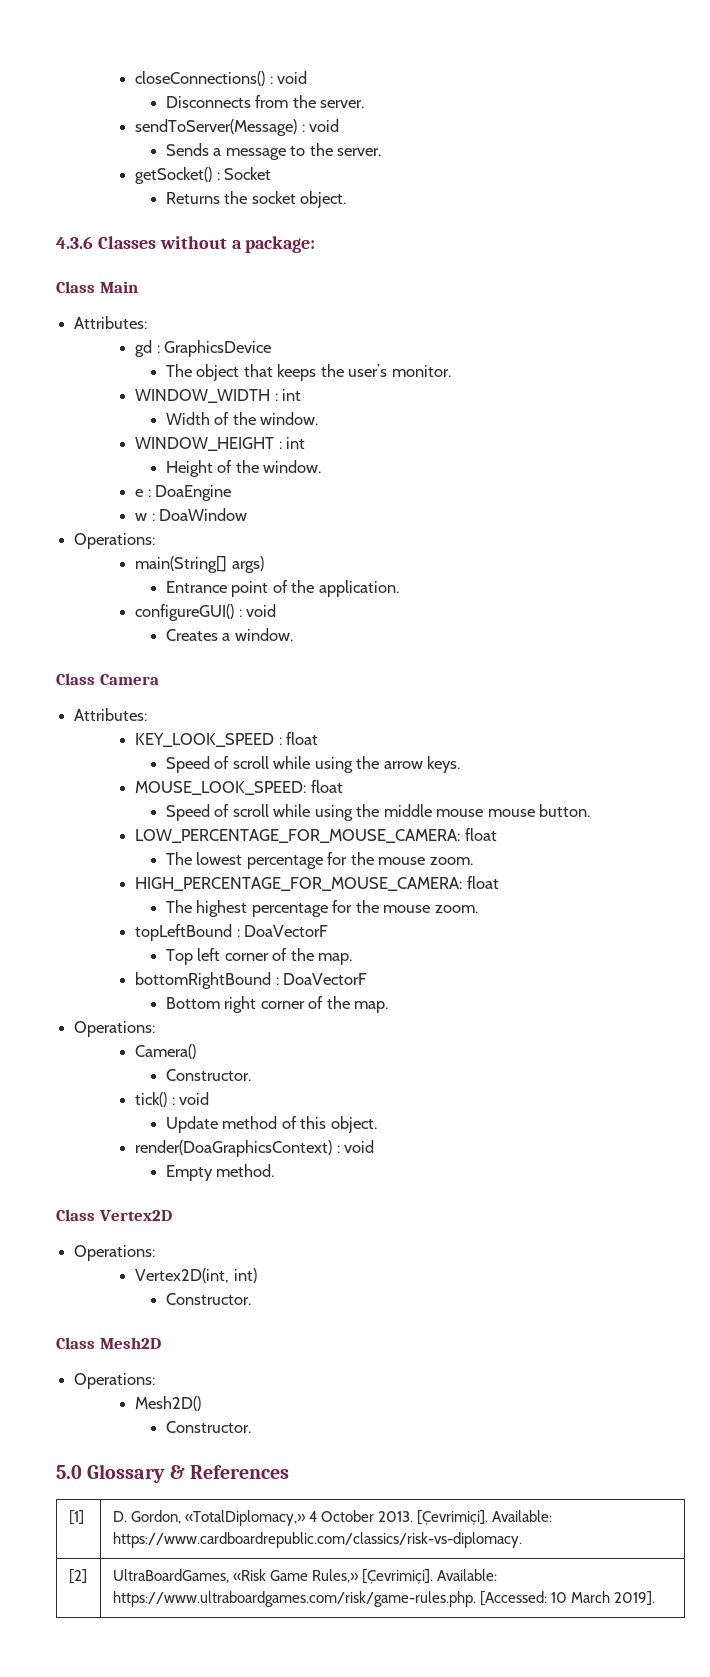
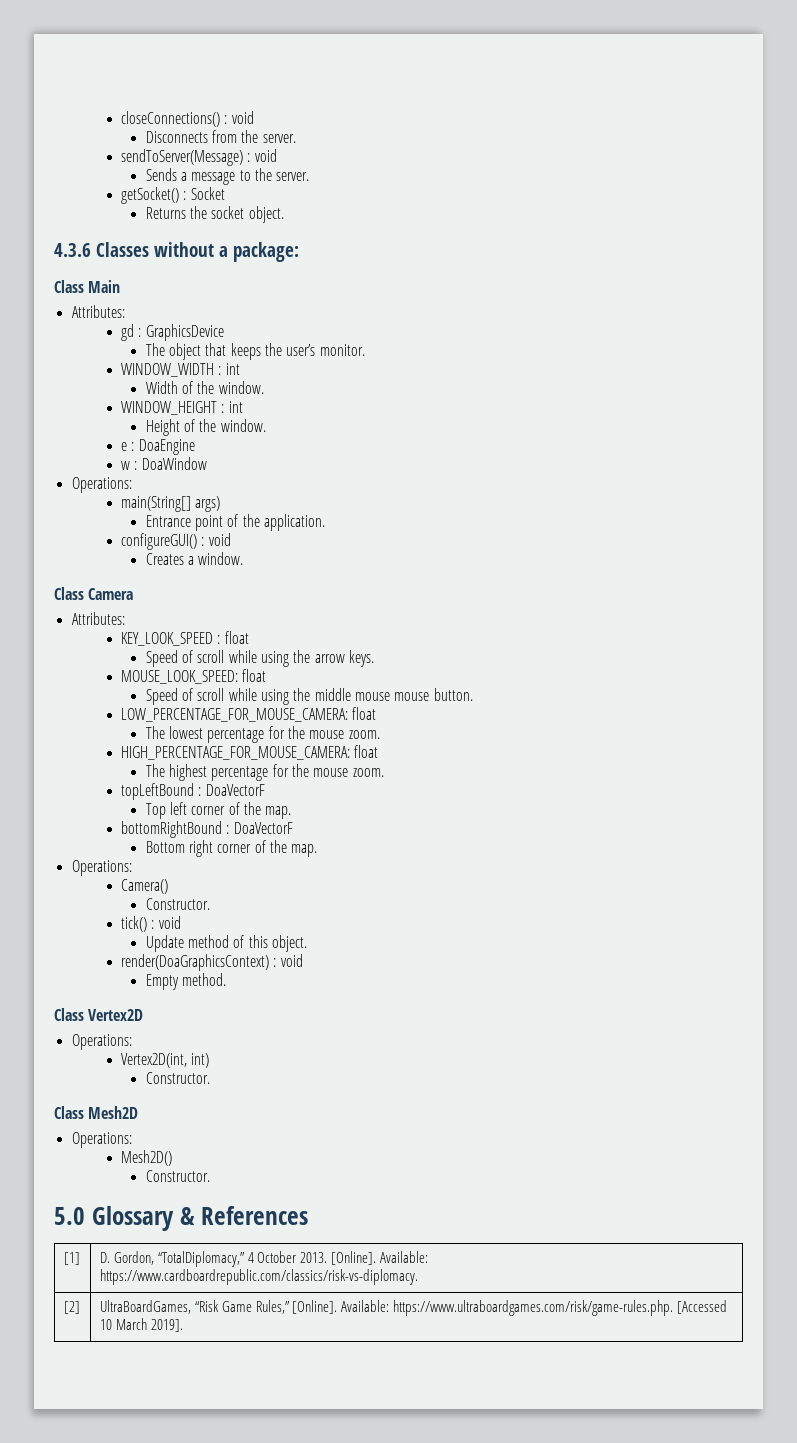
- [1] | D. Gordon, «TotalDiplomacy,» 4 October 2013. [Çevrimiçi]. Available: https://www.cardboardrepublic.com/classics/risk-vs-diplomacy.
+ [1] | D. Gordon, “TotalDiplomacy,” 4 October 2013. [Online]. Available: https://www.cardboardrepublic.com/classics/risk-vs-diplomacy.
- [2] | UltraBoardGames, «Risk Game Rules,» [Çevrimiçi]. Available: https://www.ultraboardgames.com/risk/game-rules.php. [Accessed: 10 March 2019].
+ [2] | UltraBoardGames, “Risk Game Rules,” [Online]. Available: https://www.ultraboardgames.com/risk/game-rules.php. [Accessed 10 March 2019].

